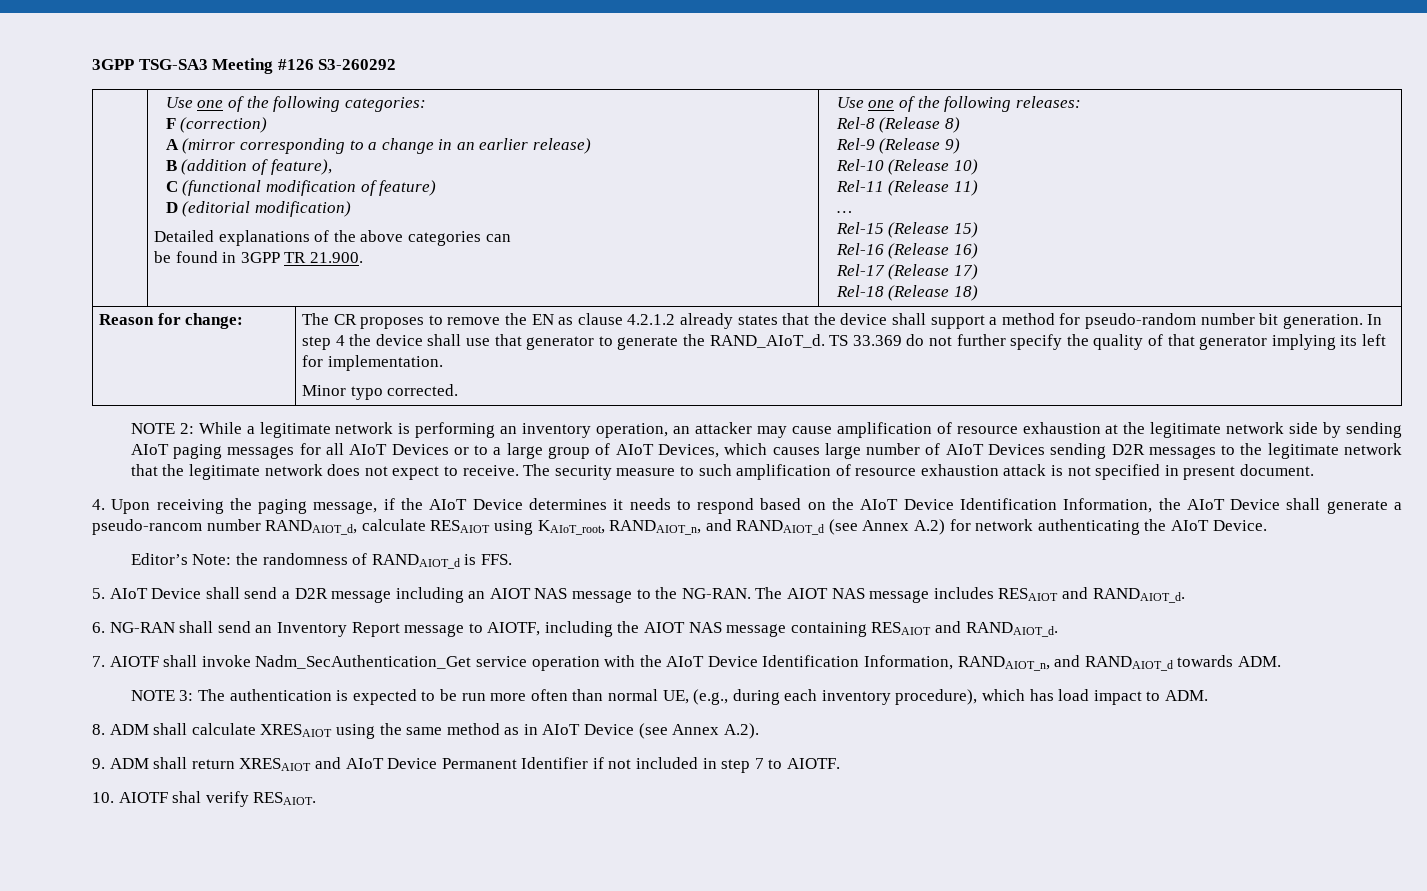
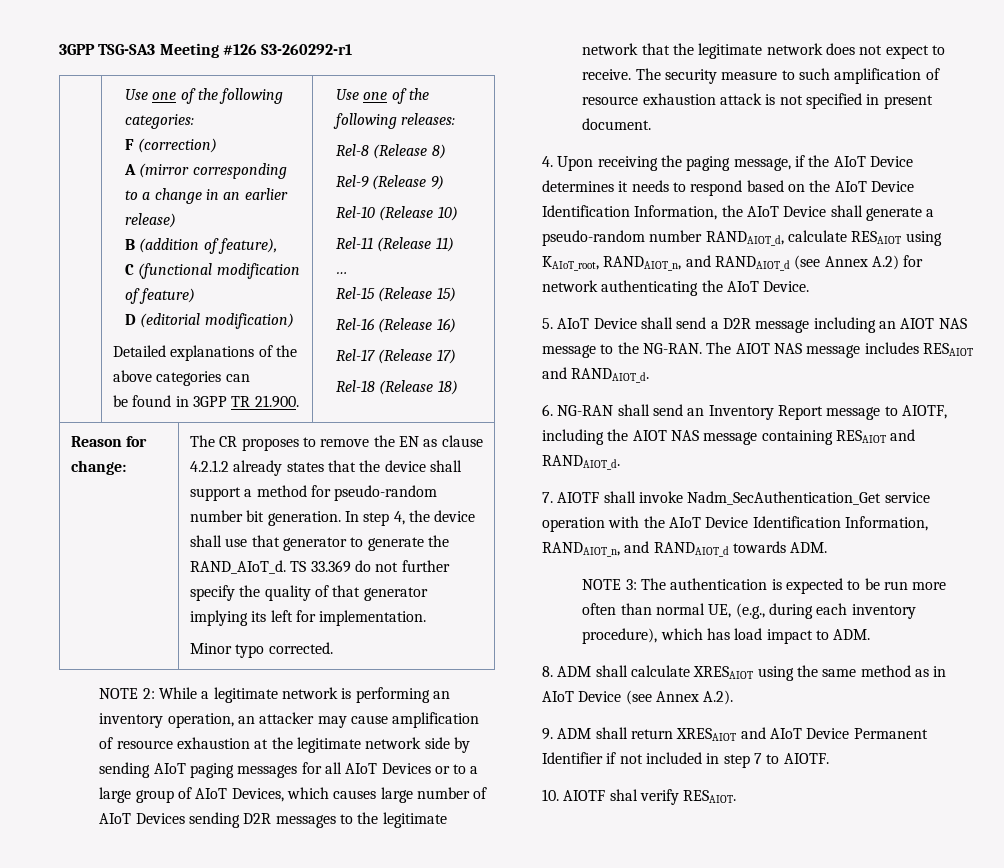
- 3GPP TSG-SA3 Meeting #126 S3-260292
+ 3GPP TSG-SA3 Meeting #126 S3-260292-r1
- In step 4 the device shall use that generator to generate the RAND_AIoT_d.
+ In step 4, the device shall use that generator to generate the RAND_AIoT_d.
- 4. Upon receiving the paging message, if the AIoT Device determines it needs to respond based on the AIoT Device Identification Information, the AIoT Device shall generate a pseudo-rancom number RANDAIOT_d, calculate RESAIOT using KAIoT_root, RANDAIOT_n, and RANDAIOT_d (see Annex A.2) for network authenticating the AIoT Device.
+ 4. Upon receiving the paging message, if the AIoT Device determines it needs to respond based on the AIoT Device Identification Information, the AIoT Device shall generate a pseudo-random number RANDAIOT_d, calculate RESAIOT using KAIoT_root, RANDAIOT_n, and RANDAIOT_d (see Annex A.2) for network authenticating the AIoT Device.
- Editor’s Note: the randomness of RANDAIOT_d is FFS.

